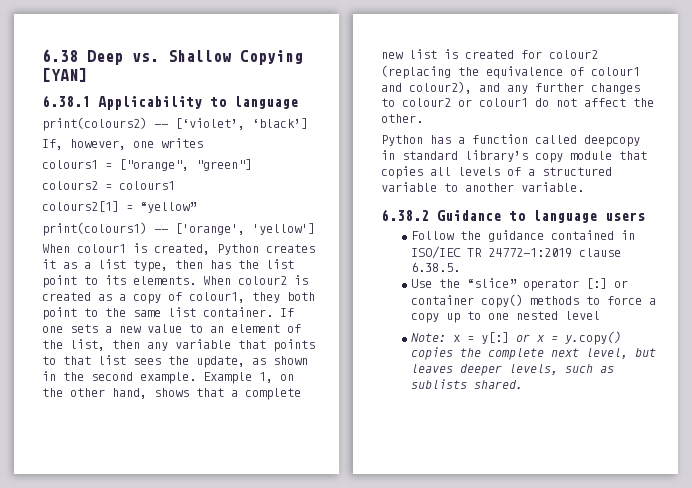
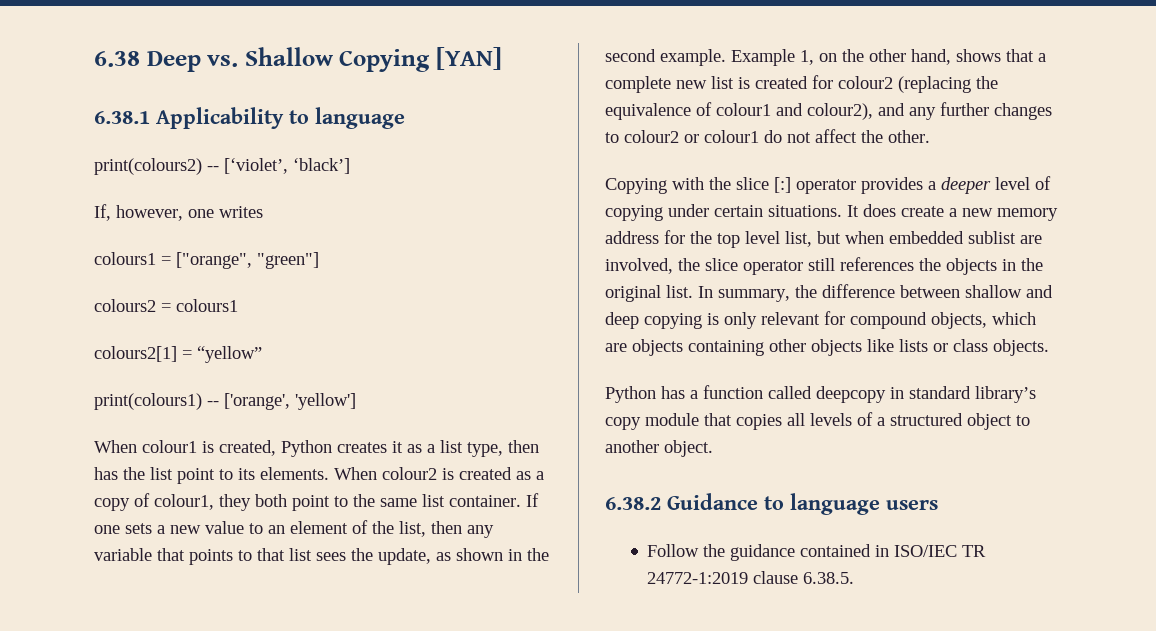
+ Copying with the slice [:] operator provides a deeper level of copying under certain situations. It does create a new memory address for the top level list, but when embedded sublist are involved, the slice operator still references the objects in the original list. In summary, the difference between shallow and deep copying is only relevant for compound objects, which are objects containing other objects like lists or class objects.
- Python has a function called deepcopy in standard library’s copy module that copies all levels of a structured variable to another variable.
+ Python has a function called deepcopy in standard library’s copy module that copies all levels of a structured object to another object.
- Use the “slice” operator [:] or container copy() methods to force a copy up to one nested level
- Note: x = y[:] or x = y.copy() copies the complete next level, but leaves deeper levels, such as sublists shared.

